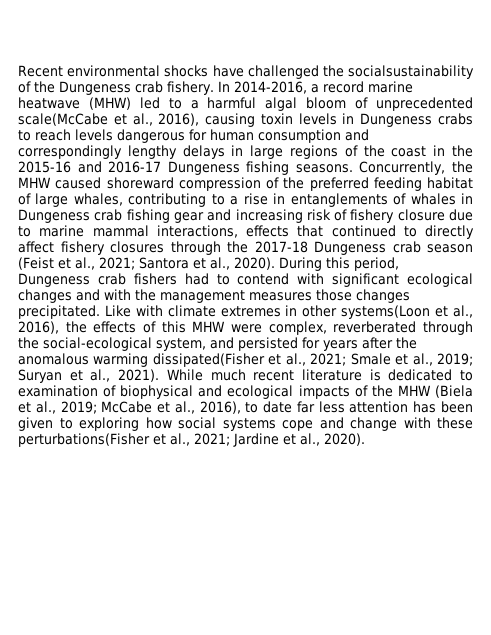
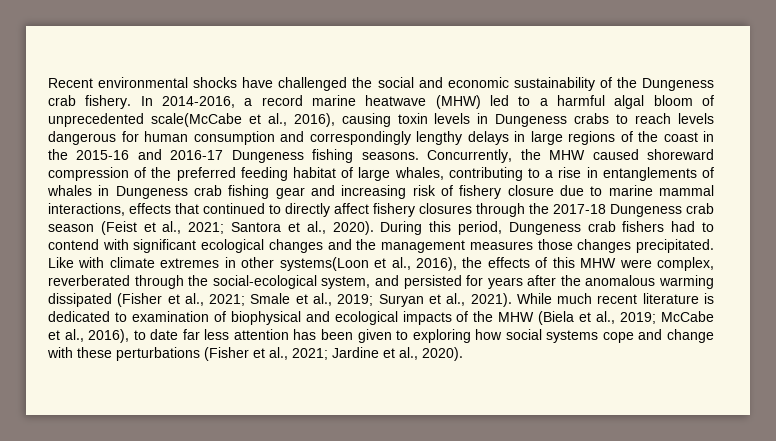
- Recent environmental shocks have challenged the socialsustainability of the Dungeness crab fishery.
+ Recent environmental shocks have challenged the social and economic sustainability of the Dungeness crab fishery.
- During this period, Dungeness crab fishers had to contend with significant ecological changes and with the management measures those changes precipitated.
+ During this period, Dungeness crab fishers had to contend with significant ecological changes and the management measures those changes precipitated.
- Like with climate extremes in other systems(Loon et al., 2016), the effects of this MHW were complex, reverberated through the social-ecological system, and persisted for years after the anomalous warming dissipated(Fisher et al., 2021; Smale et al., 2019; Suryan et al., 2021).
+ Like with climate extremes in other systems(Loon et al., 2016), the effects of this MHW were complex, reverberated through the social-ecological system, and persisted for years after the anomalous warming dissipated (Fisher et al., 2021; Smale et al., 2019; Suryan et al., 2021).
- While much recent literature is dedicated to examination of biophysical and ecological impacts of the MHW (Biela et al., 2019; McCabe et al., 2016), to date far less attention has been given to exploring how social systems cope and change with these perturbations(Fisher et al., 2021; Jardine et al., 2020).
+ While much recent literature is dedicated to examination of biophysical and ecological impacts of the MHW (Biela et al., 2019; McCabe et al., 2016), to date far less attention has been given to exploring how social systems cope and change with these perturbations (Fisher et al., 2021; Jardine et al., 2020).

